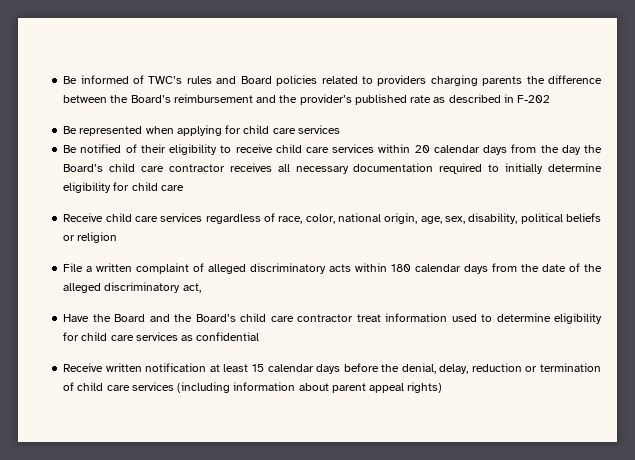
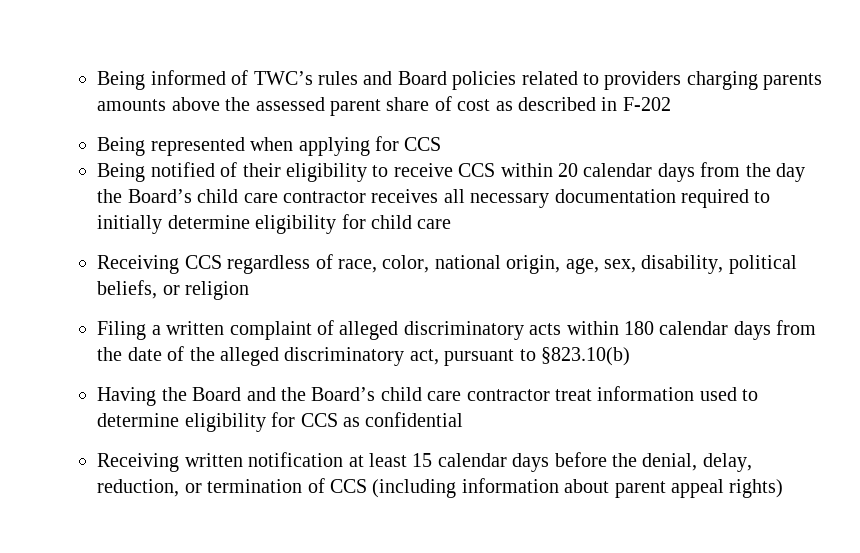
- Be informed of TWC’s rules and Board policies related to providers charging parents the difference between the Board’s reimbursement and the provider’s published rate as described in F-202
+ Being informed of TWC’s rules and Board policies related to providers charging parents amounts above the assessed parent share of cost as described in F-202
- Be represented when applying for child care services
- Be notified of their eligibility to receive child care services within 20 calendar days from the day the Board’s child care contractor receives all necessary documentation required to initially determine eligibility for child care
+ Being represented when applying for CCS
+ Being notified of their eligibility to receive CCS within 20 calendar days from the day the Board’s child care contractor receives all necessary documentation required to initially determine eligibility for child care
- Receive child care services regardless of race, color, national origin, age, sex, disability, political beliefs or religion
+ Receiving CCS regardless of race, color, national origin, age, sex, disability, political beliefs, or religion
- File a written complaint of alleged discriminatory acts within 180 calendar days from the date of the alleged discriminatory act,
- Have the Board and the Board’s child care contractor treat information used to determine eligibility for child care services as confidential
+ Filing a written complaint of alleged discriminatory acts within 180 calendar days from the date of the alleged discriminatory act, pursuant to §823.10(b)
+ Having the Board and the Board’s child care contractor treat information used to determine eligibility for CCS as confidential
- Receive written notification at least 15 calendar days before the denial, delay, reduction or termination of child care services (including information about parent appeal rights)
+ Receiving written notification at least 15 calendar days before the denial, delay, reduction, or termination of CCS (including information about parent appeal rights)

